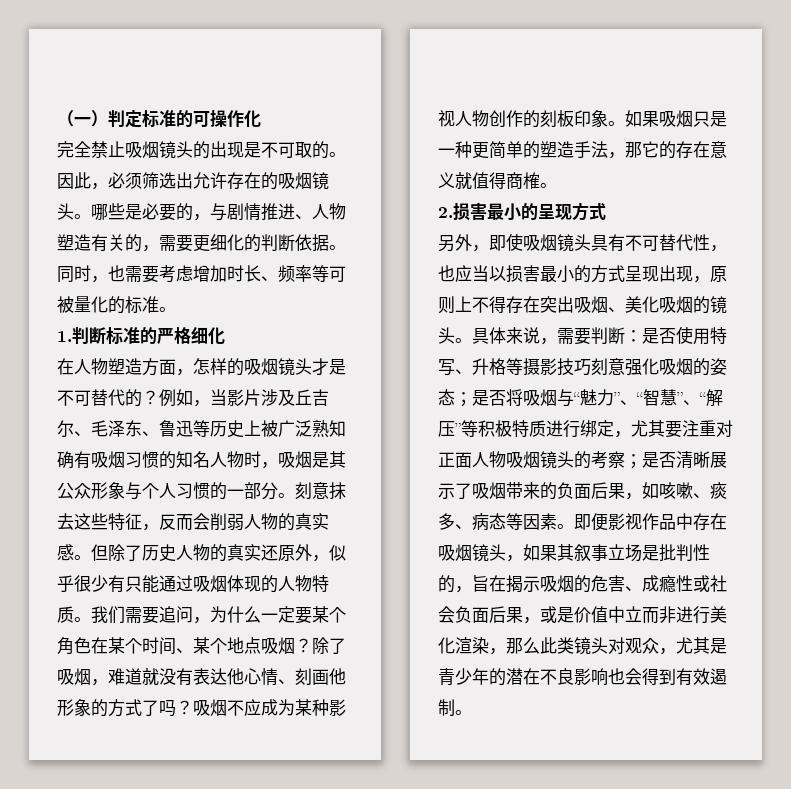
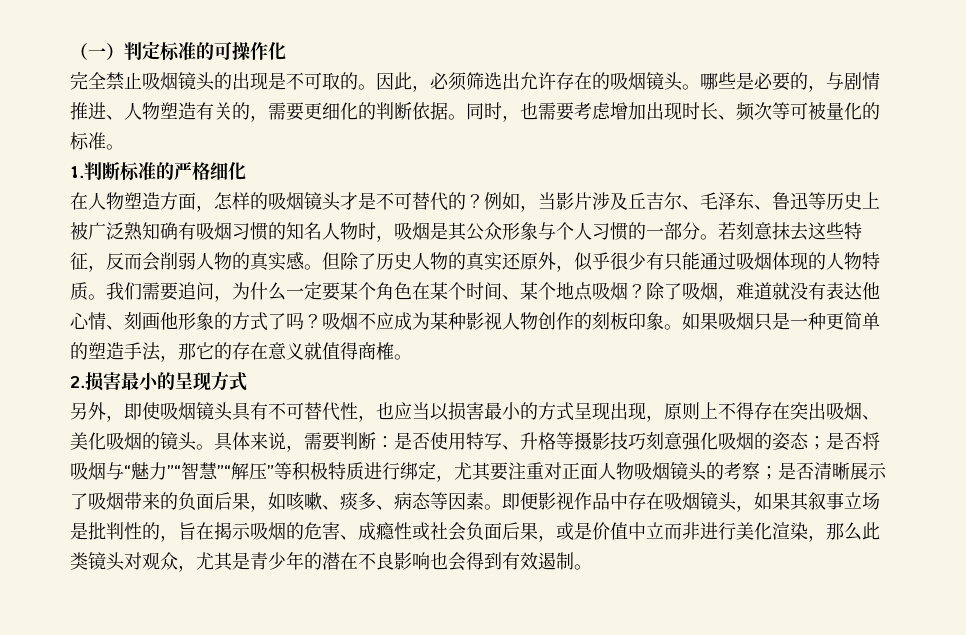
- 同时，也需要考虑增加时长、频率等可被量化的标准。
+ 同时，也需要考虑增加出现时长、频次等可被量化的标准。
- 刻意抹去这些特征，反而会削弱人物的真实感。
+ 若刻意抹去这些特征，反而会削弱人物的真实感。
- 具体来说，需要判断：是否使用特写、升格等摄影技巧刻意强化吸烟的姿态；是否将吸烟与“魅力”、“智慧”、“解压”等积极特质进行绑定，尤其要注重对正面人物吸烟镜头的考察；是否清晰展示了吸烟带来的负面后果，如咳嗽、痰多、病态等因素。
+ 具体来说，需要判断：是否使用特写、升格等摄影技巧刻意强化吸烟的姿态；是否将吸烟与“魅力”“智慧”“解压”等积极特质进行绑定，尤其要注重对正面人物吸烟镜头的考察；是否清晰展示了吸烟带来的负面后果，如咳嗽、痰多、病态等因素。

